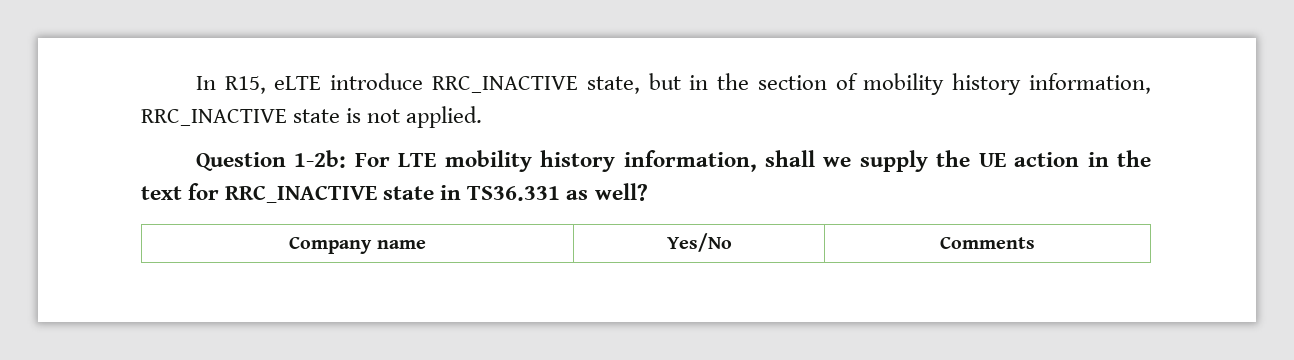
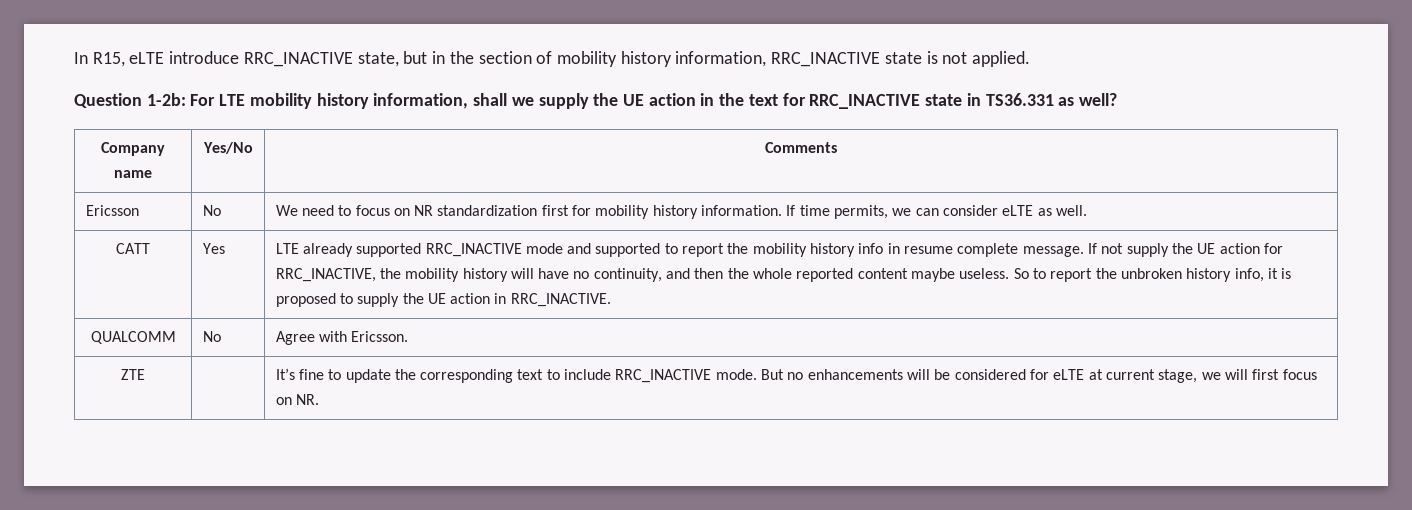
+ Ericsson | No | We need to focus on NR standardization first for mobility history information. If time permits, we can consider eLTE as well.
+ CATT | Yes | LTE already supported RRC_INACTIVE mode and supported to report the mobility history info in resume complete message. If not supply the UE action for RRC_INACTIVE, the mobility history will have no continuity, and then the whole reported content maybe useless. So to report the unbroken history info, it is proposed to supply the UE action in RRC_INACTIVE.
+ QUALCOMM | No | Agree with Ericsson.
+ ZTE | | It’s fine to update the corresponding text to include RRC_INACTIVE mode. But no enhancements will be considered for eLTE at current stage, we will first focus on NR.

